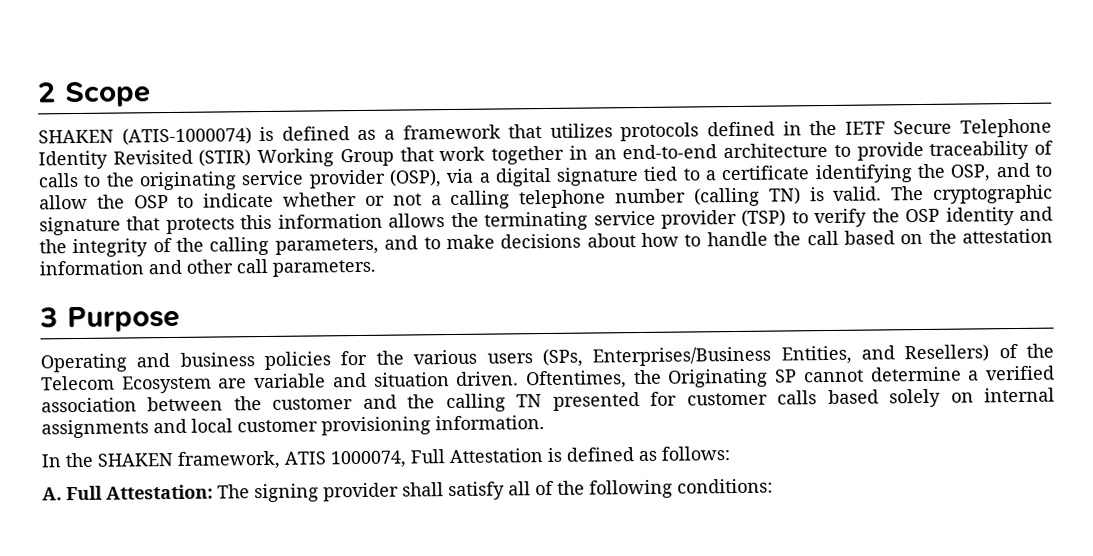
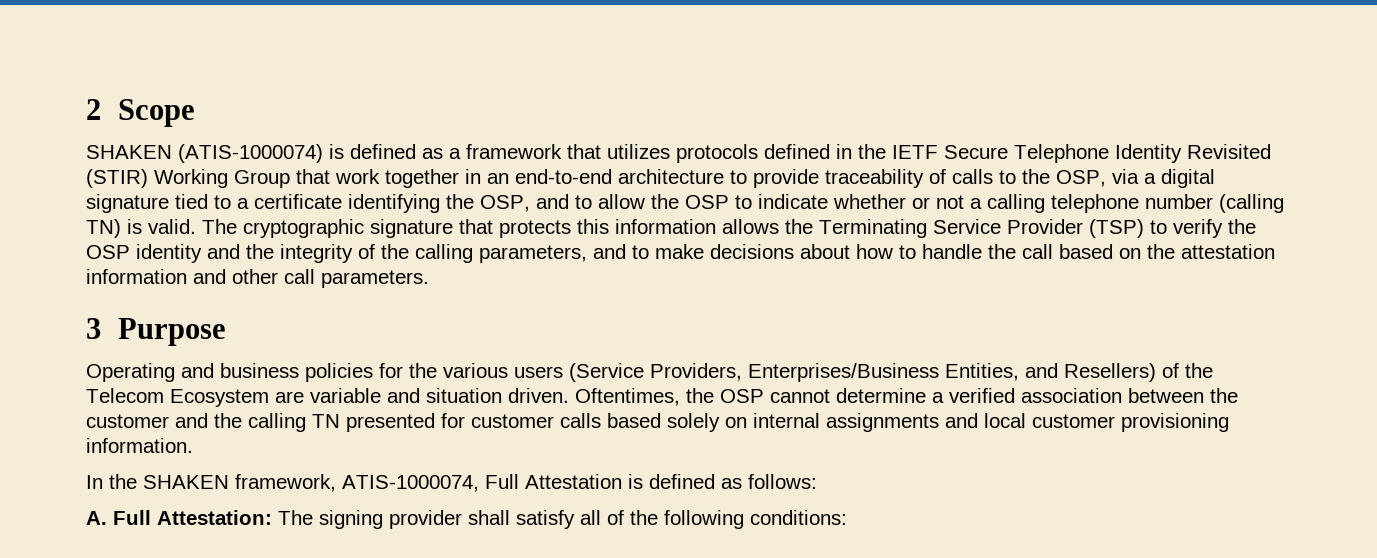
- SHAKEN (ATIS-1000074) is defined as a framework that utilizes protocols defined in the IETF Secure Telephone Identity Revisited (STIR) Working Group that work together in an end-to-end architecture to provide traceability of calls to the originating service provider (OSP), via a digital signature tied to a certificate identifying the OSP, and to allow the OSP to indicate whether or not a calling telephone number (calling TN) is valid.
+ SHAKEN (ATIS-1000074) is defined as a framework that utilizes protocols defined in the IETF Secure Telephone Identity Revisited (STIR) Working Group that work together in an end-to-end architecture to provide traceability of calls to the OSP, via a digital signature tied to a certificate identifying the OSP, and to allow the OSP to indicate whether or not a calling telephone number (calling TN) is valid.
- The cryptographic signature that protects this information allows the terminating service provider (TSP) to verify the OSP identity and the integrity of the calling parameters, and to make decisions about how to handle the call based on the attestation information and other call parameters.
+ The cryptographic signature that protects this information allows the Terminating Service Provider (TSP) to verify the OSP identity and the integrity of the calling parameters, and to make decisions about how to handle the call based on the attestation information and other call parameters.
- Operating and business policies for the various users (SPs, Enterprises/Business Entities, and Resellers) of the Telecom Ecosystem are variable and situation driven.
+ Operating and business policies for the various users (Service Providers, Enterprises/Business Entities, and Resellers) of the Telecom Ecosystem are variable and situation driven.
- Oftentimes, the Originating SP cannot determine a verified association between the customer and the calling TN presented for customer calls based solely on internal assignments and local customer provisioning information.
+ Oftentimes, the OSP cannot determine a verified association between the customer and the calling TN presented for customer calls based solely on internal assignments and local customer provisioning information.
- In the SHAKEN framework, ATIS 1000074, Full Attestation is defined as follows:
+ In the SHAKEN framework, ATIS-1000074, Full Attestation is defined as follows:

